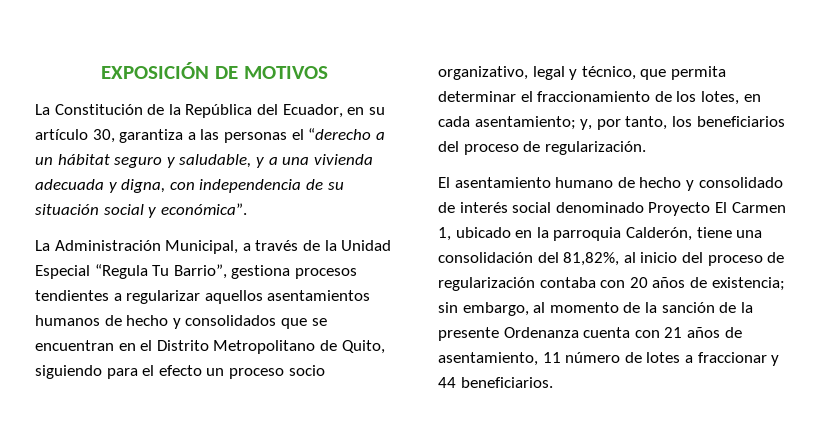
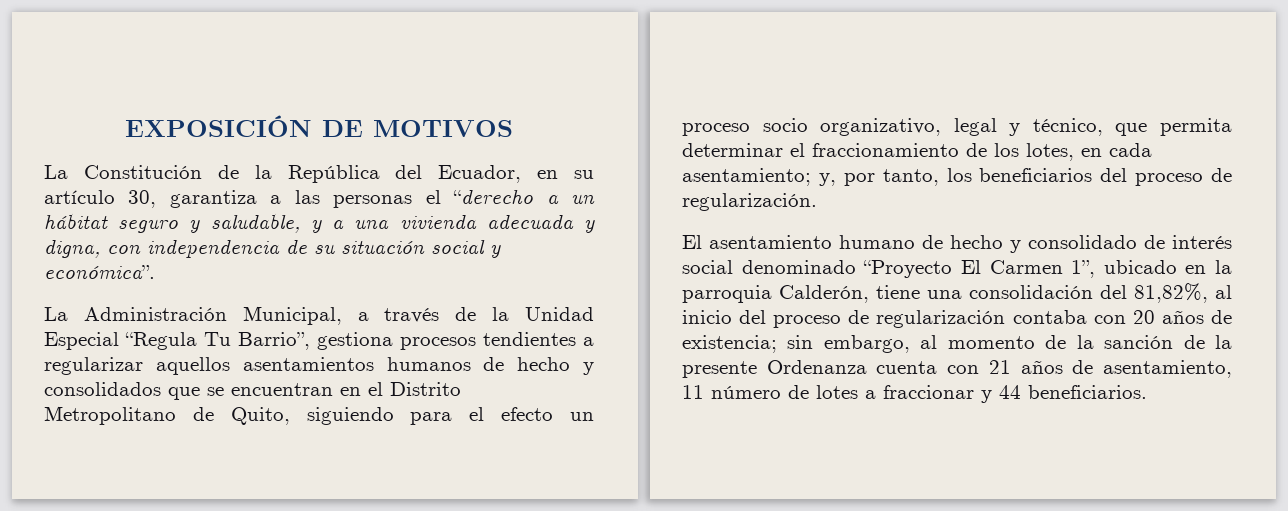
- El asentamiento humano de hecho y consolidado de interés social denominado Proyecto El Carmen 1, ubicado en la parroquia Calderón, tiene una consolidación del 81,82%, al inicio del proceso de regularización contaba con 20 años de existencia;
+ El asentamiento humano de hecho y consolidado de interés social denominado “Proyecto El Carmen 1”, ubicado en la parroquia Calderón, tiene una consolidación del 81,82%, al inicio del proceso de regularización contaba con 20 años de existencia;

